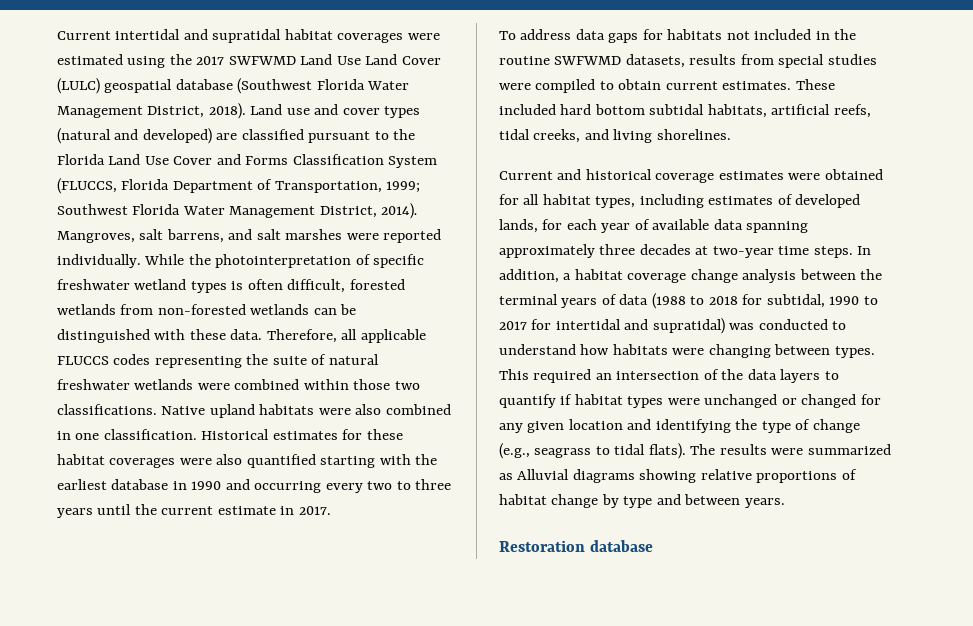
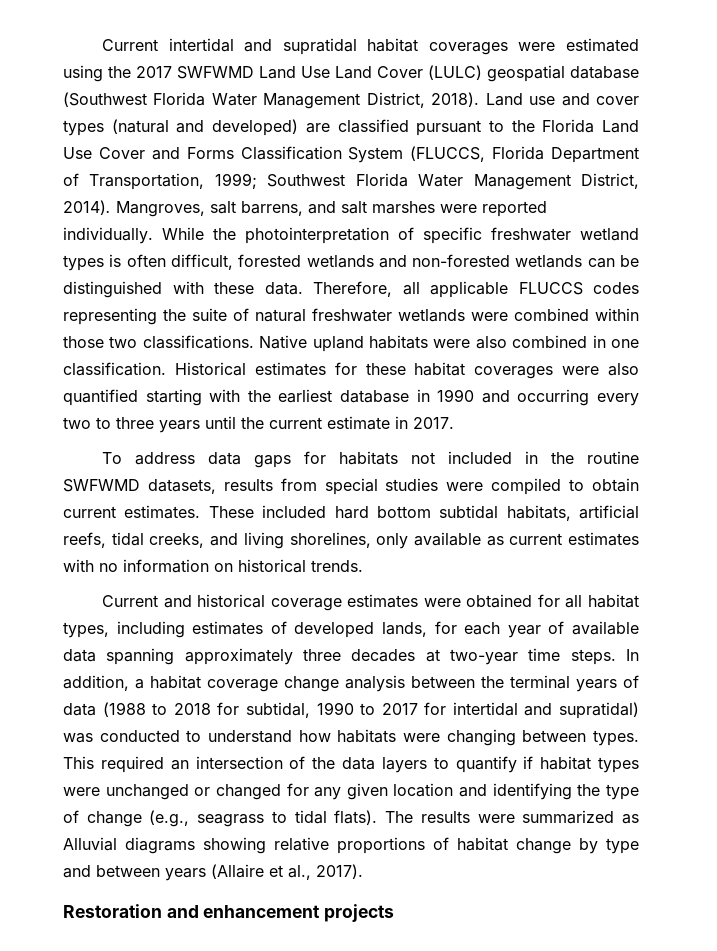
- While the photointerpretation of specific freshwater wetland types is often difficult, forested wetlands from non-forested wetlands can be distinguished with these data.
+ While the photointerpretation of specific freshwater wetland types is often difficult, forested wetlands and non-forested wetlands can be distinguished with these data.
- These included hard bottom subtidal habitats, artificial reefs, tidal creeks, and living shorelines.
+ These included hard bottom subtidal habitats, artificial reefs, tidal creeks, and living shorelines, only available as current estimates with no information on historical trends.
- The results were summarized as Alluvial diagrams showing relative proportions of habitat change by type and between years.
- Restoration database
+ The results were summarized as Alluvial diagrams showing relative proportions of habitat change by type and between years (Allaire et al., 2017).
+ Restoration and enhancement projects

